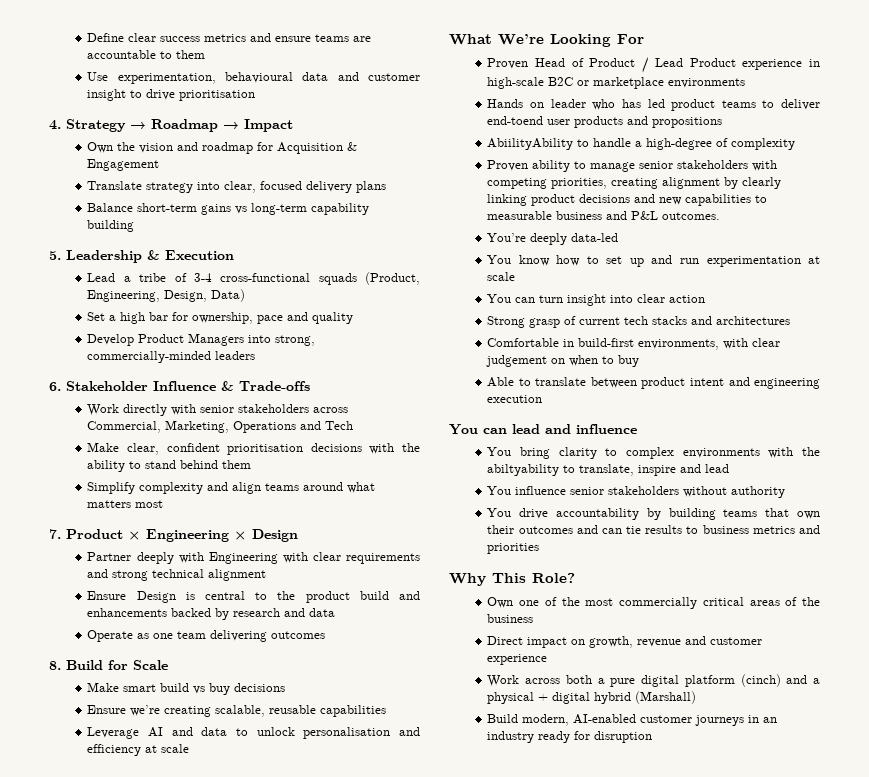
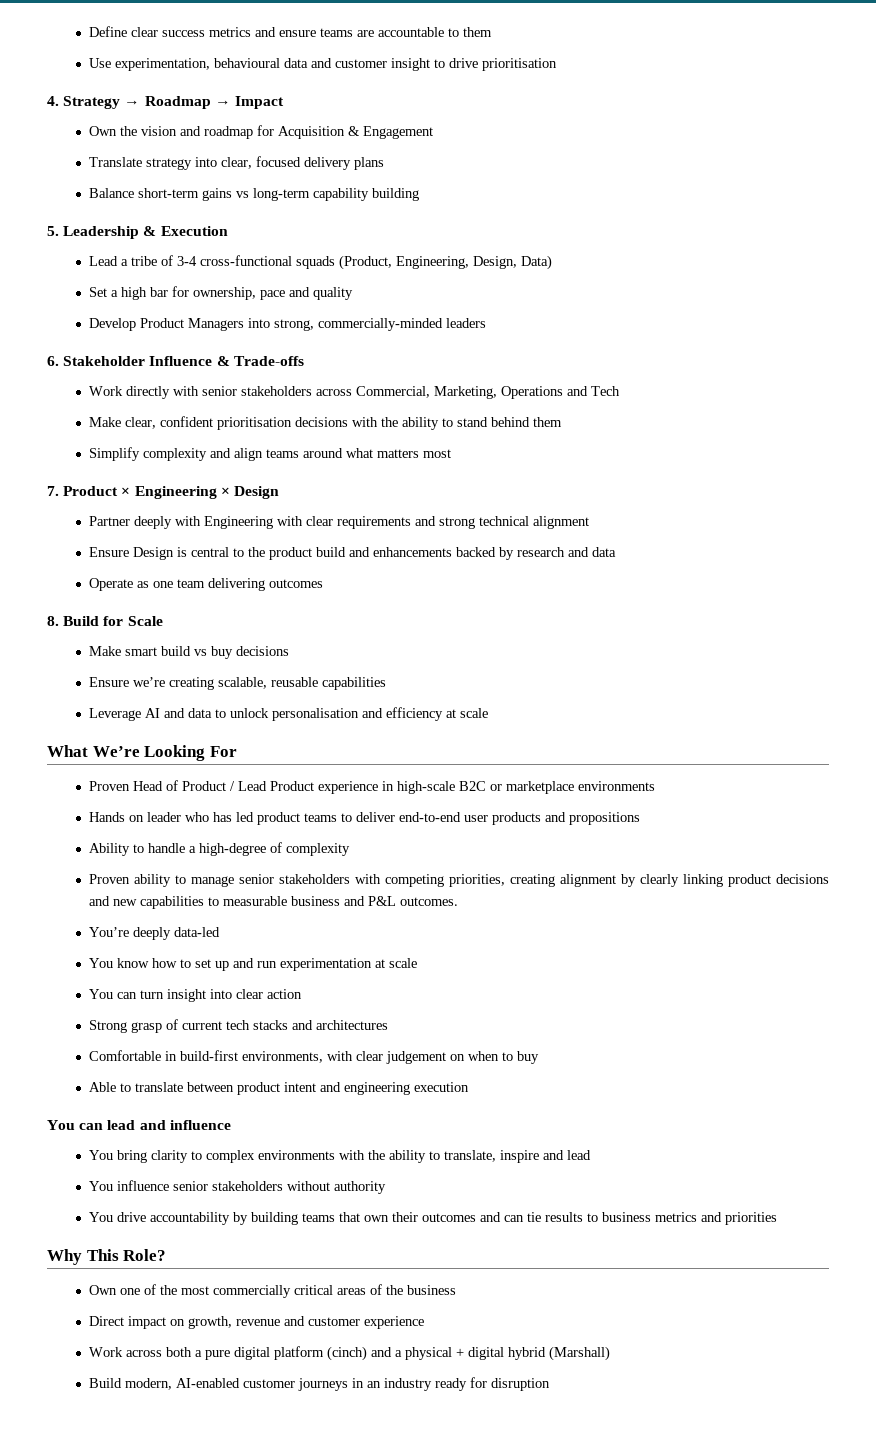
- Hands on leader who has led product teams to deliver end-toend user products and propositions
+ Hands on leader who has led product teams to deliver end-to-end user products and propositions
- AbiilityAbility to handle a high-degree of complexity
+ Ability to handle a high-degree of complexity
- You bring clarity to complex environments with the abiltyability to translate, inspire and lead
+ You bring clarity to complex environments with the ability to translate, inspire and lead

